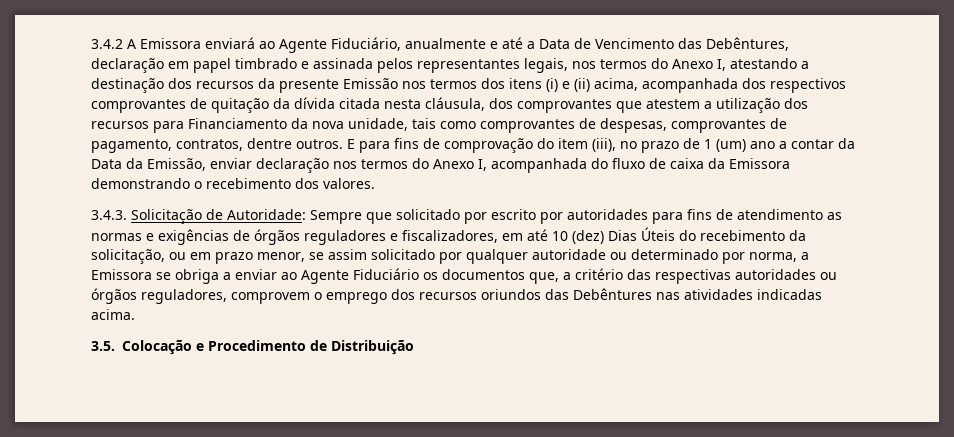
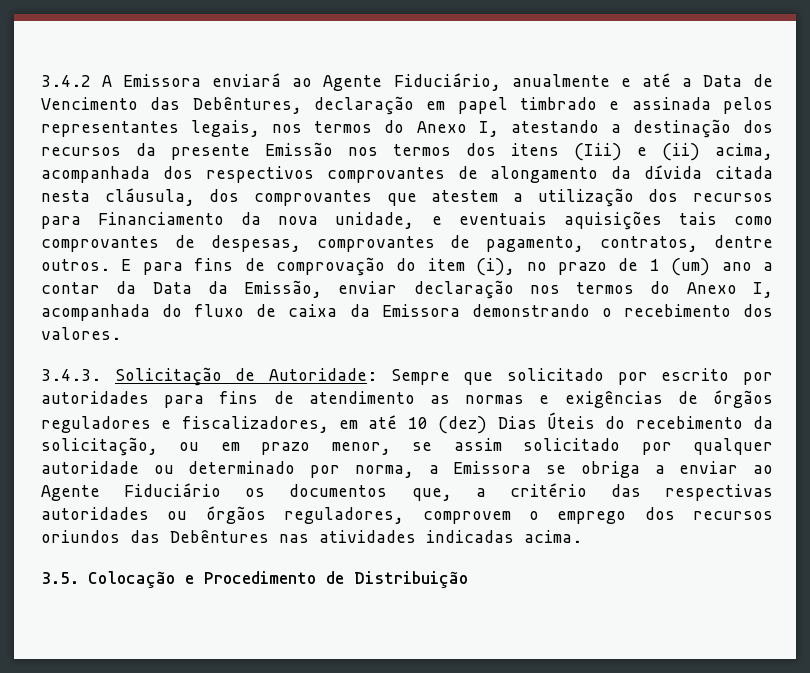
- 3.4.2 A Emissora enviará ao Agente Fiduciário, anualmente e até a Data de Vencimento das Debêntures, declaração em papel timbrado e assinada pelos representantes legais, nos termos do Anexo I, atestando a destinação dos recursos da presente Emissão nos termos dos itens (i) e (ii) acima, acompanhada dos respectivos comprovantes de quitação da dívida citada nesta cláusula, dos comprovantes que atestem a utilização dos recursos para Financiamento da nova unidade, tais como comprovantes de despesas, comprovantes de pagamento, contratos, dentre outros.
+ 3.4.2 A Emissora enviará ao Agente Fiduciário, anualmente e até a Data de Vencimento das Debêntures, declaração em papel timbrado e assinada pelos representantes legais, nos termos do Anexo I, atestando a destinação dos recursos da presente Emissão nos termos dos itens (Iii) e (ii) acima, acompanhada dos respectivos comprovantes de alongamento da dívida citada nesta cláusula, dos comprovantes que atestem a utilização dos recursos para Financiamento da nova unidade, e eventuais aquisições tais como comprovantes de despesas, comprovantes de pagamento, contratos, dentre outros.
- E para fins de comprovação do item (iii), no prazo de 1 (um) ano a contar da Data da Emissão, enviar declaração nos termos do Anexo I, acompanhada do fluxo de caixa da Emissora demonstrando o recebimento dos valores.
+ E para fins de comprovação do item (i), no prazo de 1 (um) ano a contar da Data da Emissão, enviar declaração nos termos do Anexo I, acompanhada do fluxo de caixa da Emissora demonstrando o recebimento dos valores.

